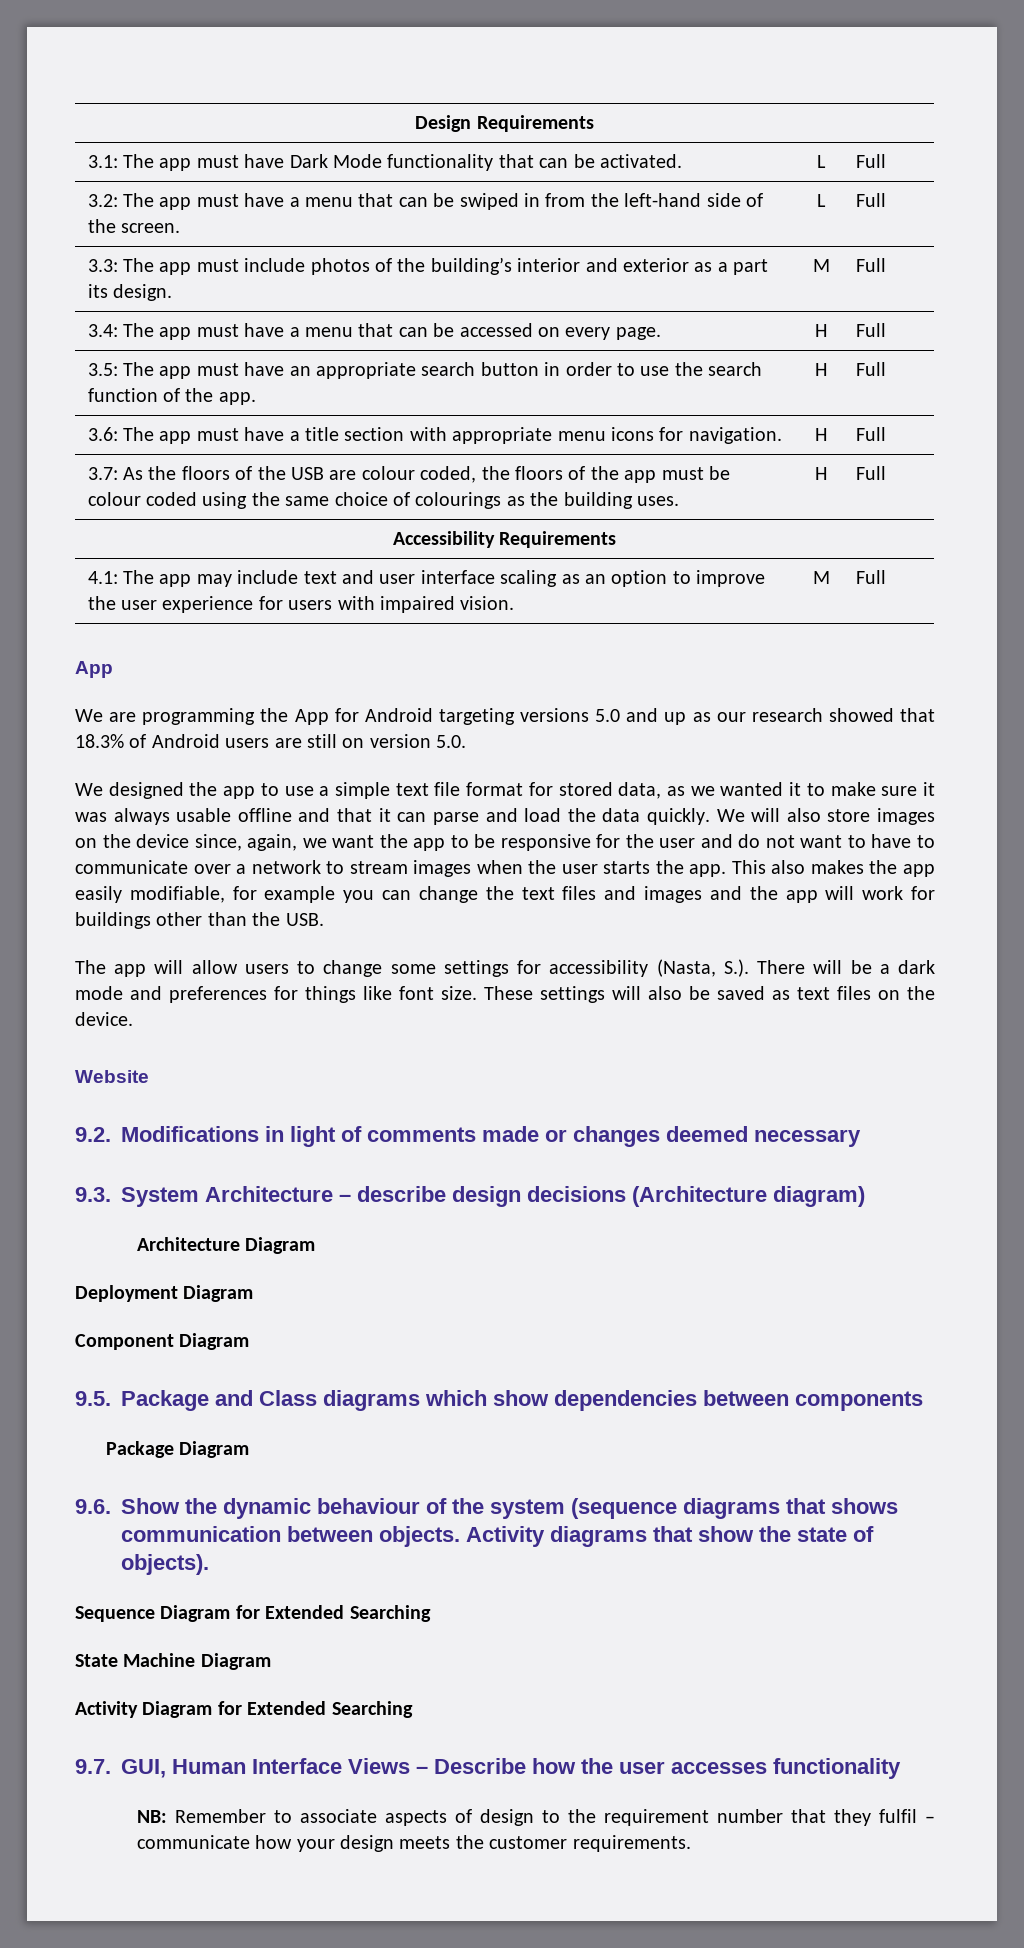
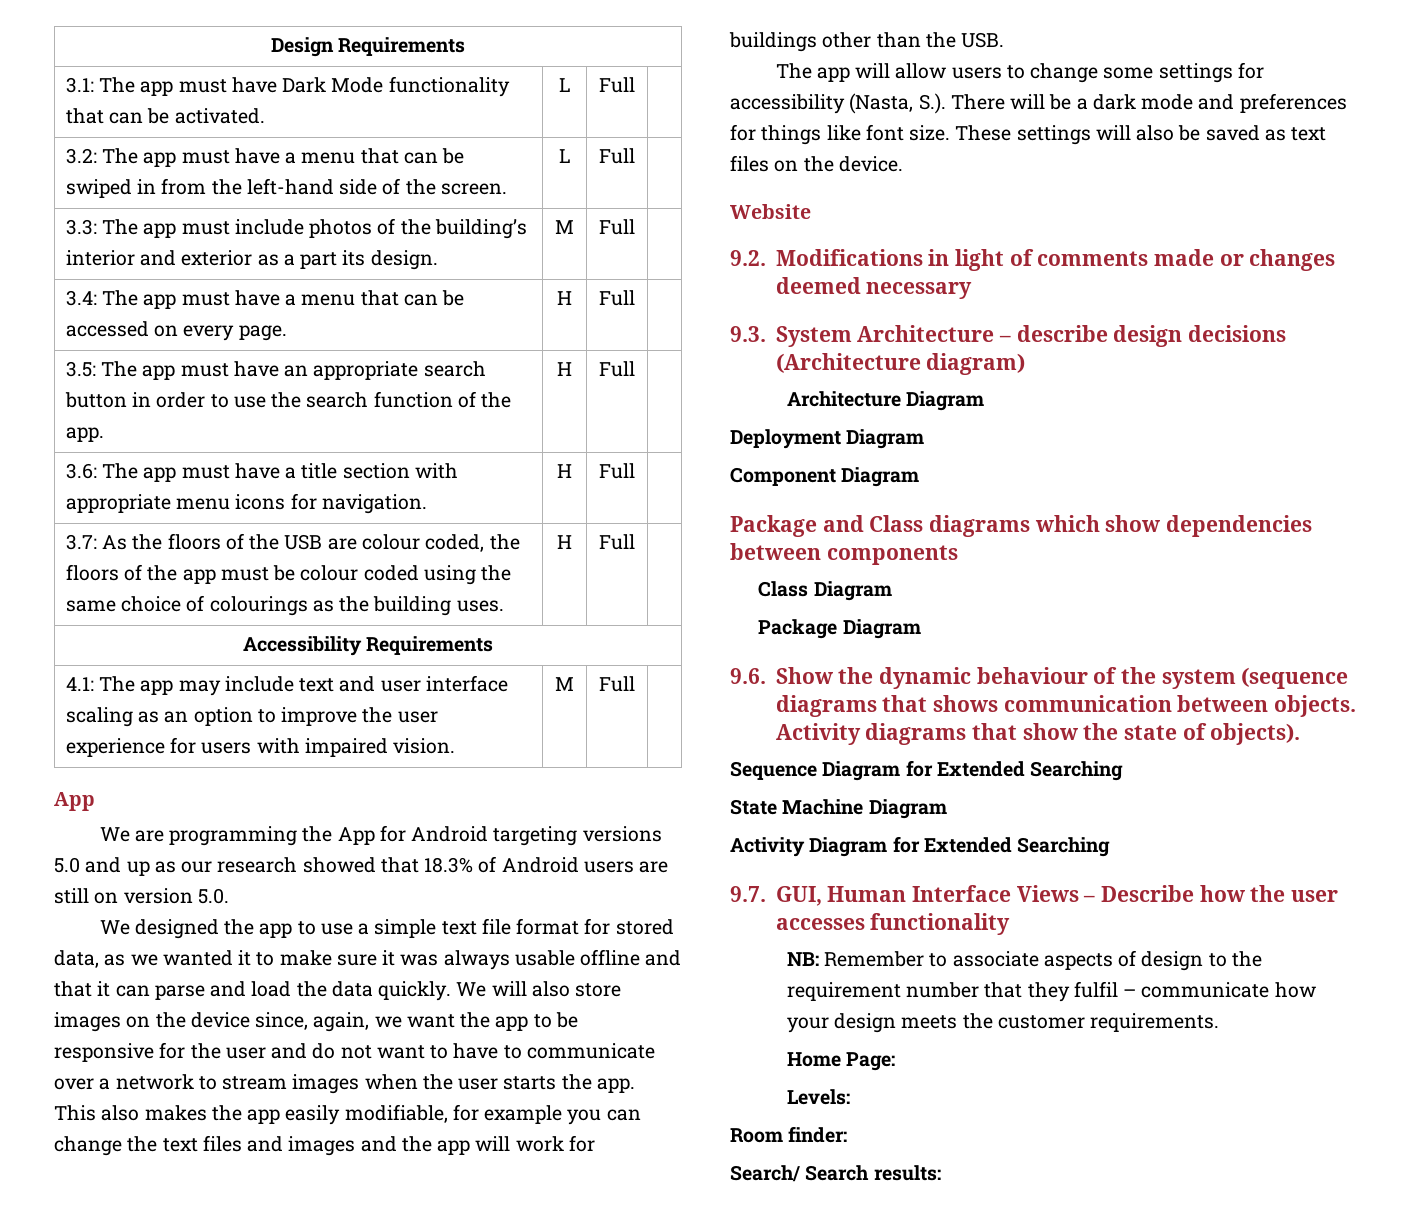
- 9.5. Package and Class diagrams which show dependencies between components
+ Package and Class diagrams which show dependencies between components
+ Class Diagram
+ Home Page:
+ Levels:
+ Room finder:
+ Search/ Search results:

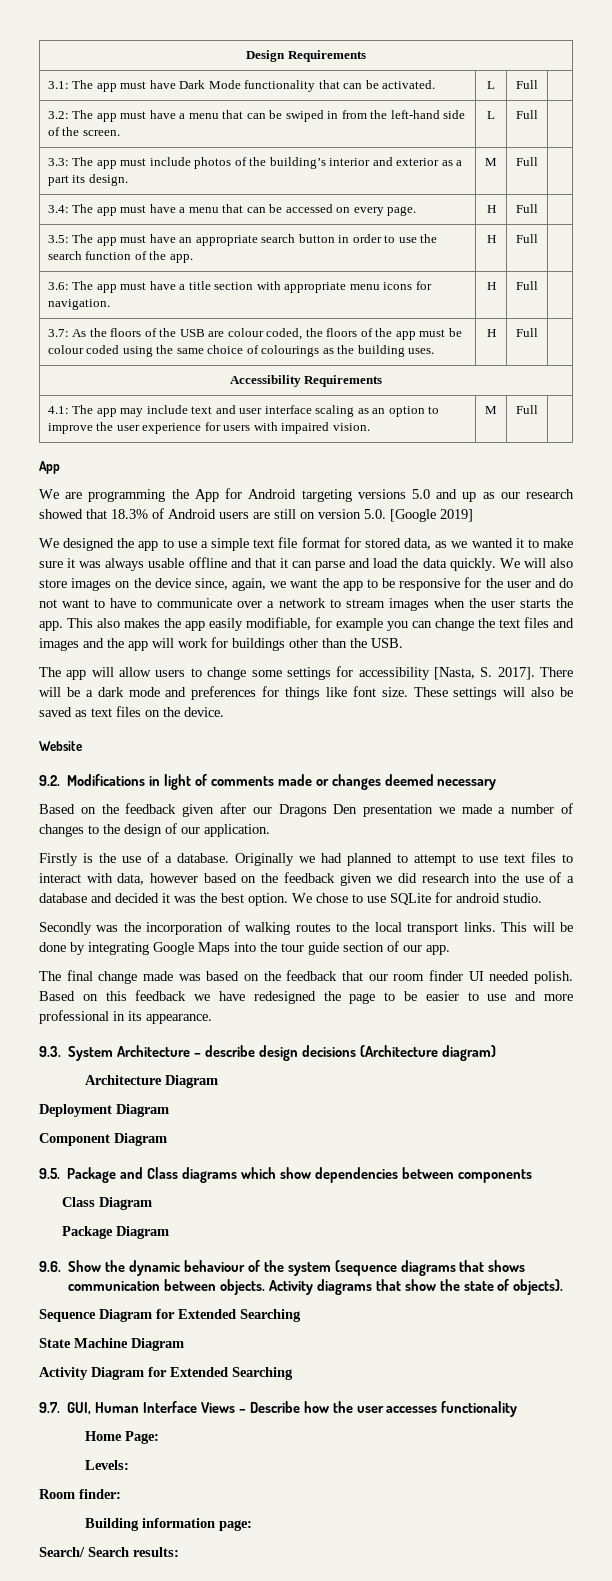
- We are programming the App for Android targeting versions 5.0 and up as our research showed that 18.3% of Android users are still on version 5.0.
+ We are programming the App for Android targeting versions 5.0 and up as our research showed that 18.3% of Android users are still on version 5.0. [Google 2019]
- The app will allow users to change some settings for accessibility (Nasta, S.). There will be a dark mode and preferences for things like font size.
+ The app will allow users to change some settings for accessibility [Nasta, S. 2017]. There will be a dark mode and preferences for things like font size.
+ Based on the feedback given after our Dragons Den presentation we made a number of changes to the design of our application.
+ Firstly is the use of a database. Originally we had planned to attempt to use text files to interact with data, however based on the feedback given we did research into the use of a database and decided it was the best option. We chose to use SQLite for android studio.
+ Secondly was the incorporation of walking routes to the local transport links. This will be done by integrating Google Maps into the tour guide section of our app.
+ The final change made was based on the feedback that our room finder UI needed polish. Based on this feedback we have redesigned the page to be easier to use and more professional in its appearance.
- Package and Class diagrams which show dependencies between components
+ 9.5. Package and Class diagrams which show dependencies between components
- NB: Remember to associate aspects of design to the requirement number that they fulfil – communicate how your design meets the customer requirements.
+ Building information page:

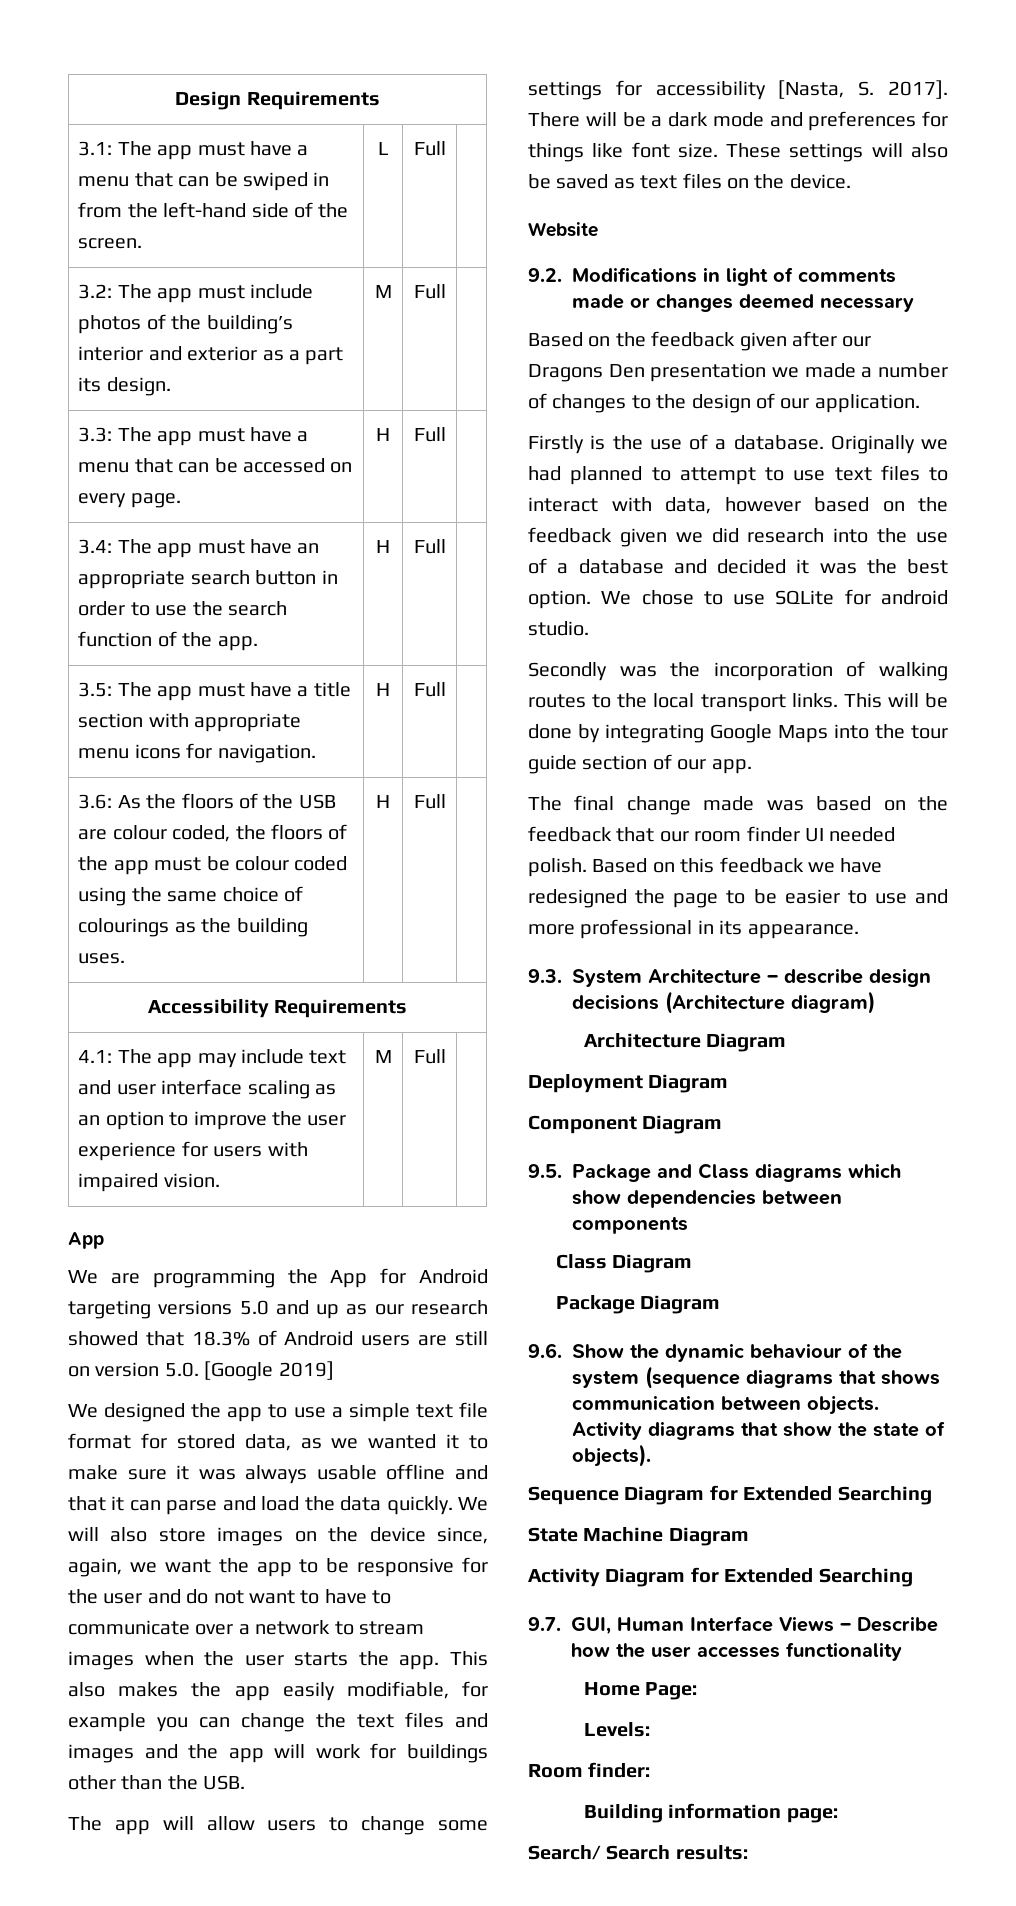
- 3.1: The app must have Dark Mode functionality that can be activated. | L | Full |
- 3.2: The app must have a menu that can be swiped in from the left-hand side of the screen. | L | Full |
+ 3.1: The app must have a menu that can be swiped in from the left-hand side of the screen. | L | Full |
- 3.3: The app must include photos of the building’s interior and exterior as a part its design. | M | Full |
+ 3.2: The app must include photos of the building’s interior and exterior as a part its design. | M | Full |
- 3.4: The app must have a menu that can be accessed on every page. | H | Full |
+ 3.3: The app must have a menu that can be accessed on every page. | H | Full |
- 3.5: The app must have an appropriate search button in order to use the search function of the app. | H | Full |
+ 3.4: The app must have an appropriate search button in order to use the search function of the app. | H | Full |
- 3.6: The app must have a title section with appropriate menu icons for navigation. | H | Full |
+ 3.5: The app must have a title section with appropriate menu icons for navigation. | H | Full |
- 3.7: As the floors of the USB are colour coded, the floors of the app must be colour coded using the same choice of colourings as the building uses. | H | Full |
+ 3.6: As the floors of the USB are colour coded, the floors of the app must be colour coded using the same choice of colourings as the building uses. | H | Full |

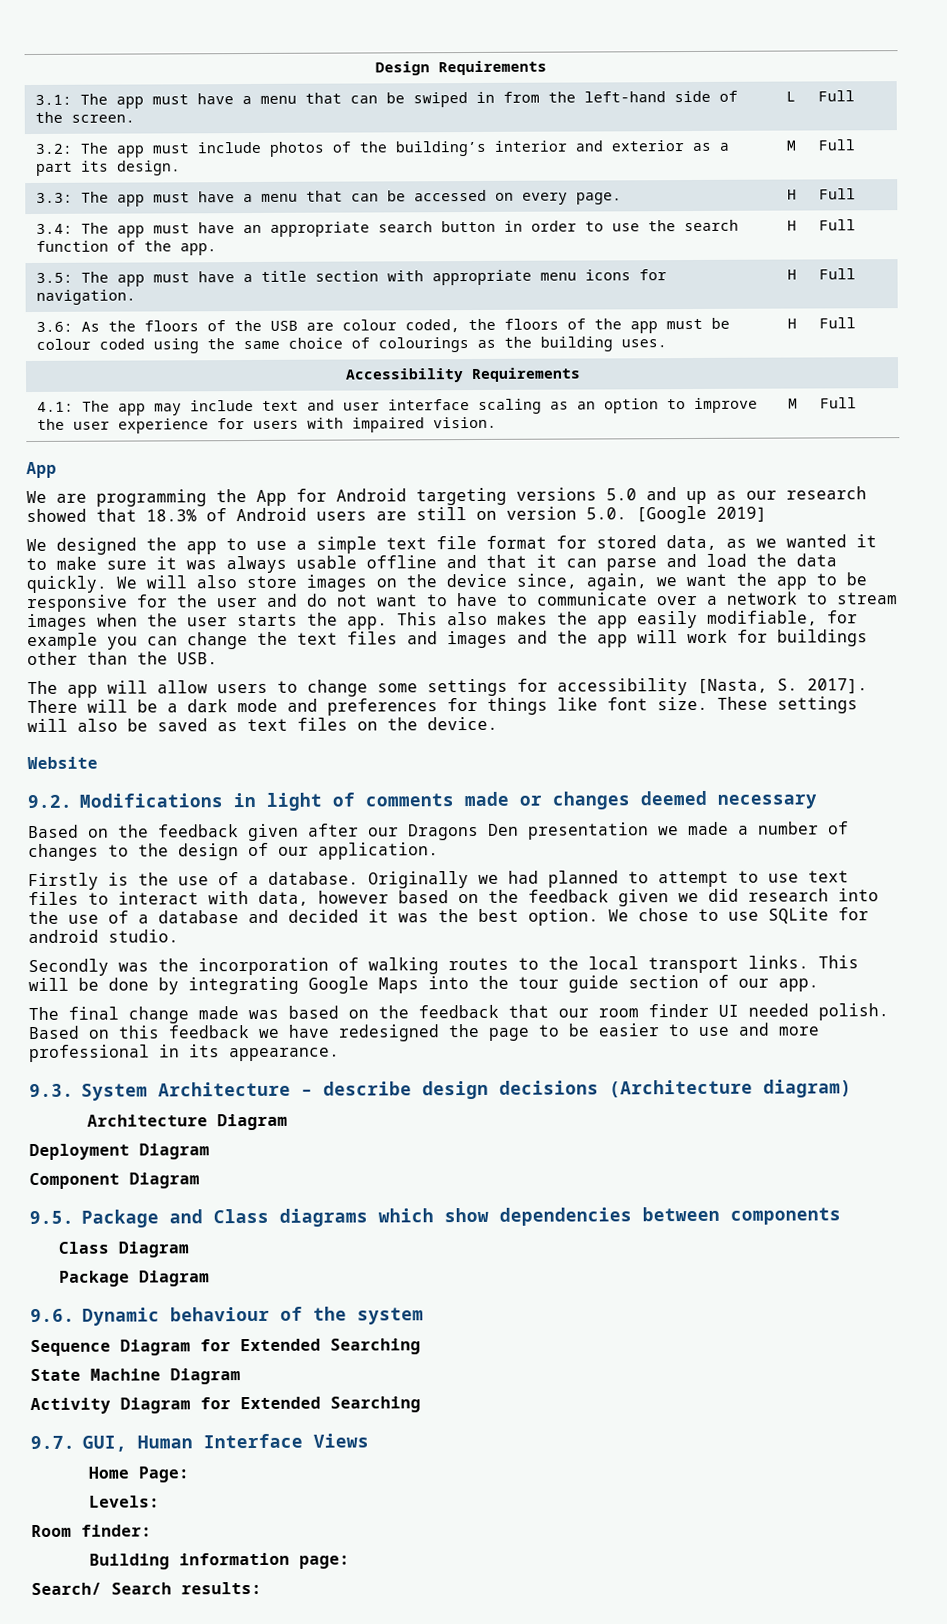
- 9.6. Show the dynamic behaviour of the system (sequence diagrams that shows communication between objects. Activity diagrams that show the state of objects).
+ 9.6. Dynamic behaviour of the system
- 9.7. GUI, Human Interface Views – Describe how the user accesses functionality
+ 9.7. GUI, Human Interface Views

